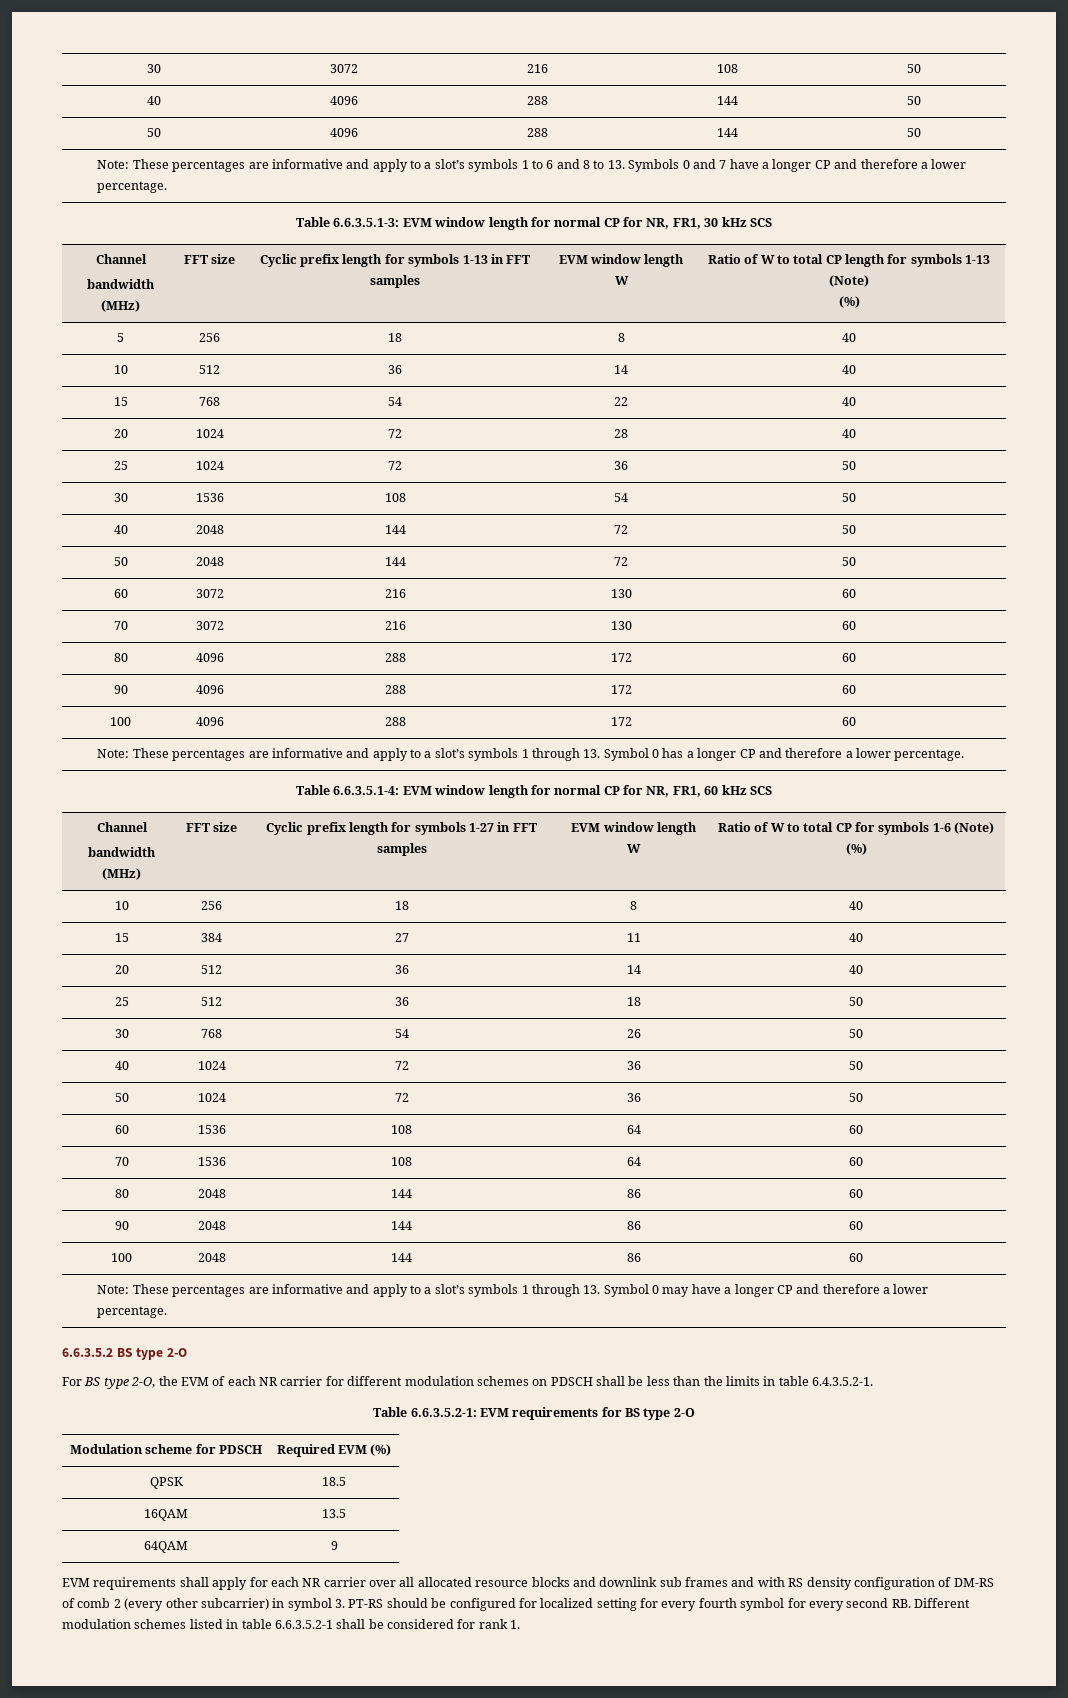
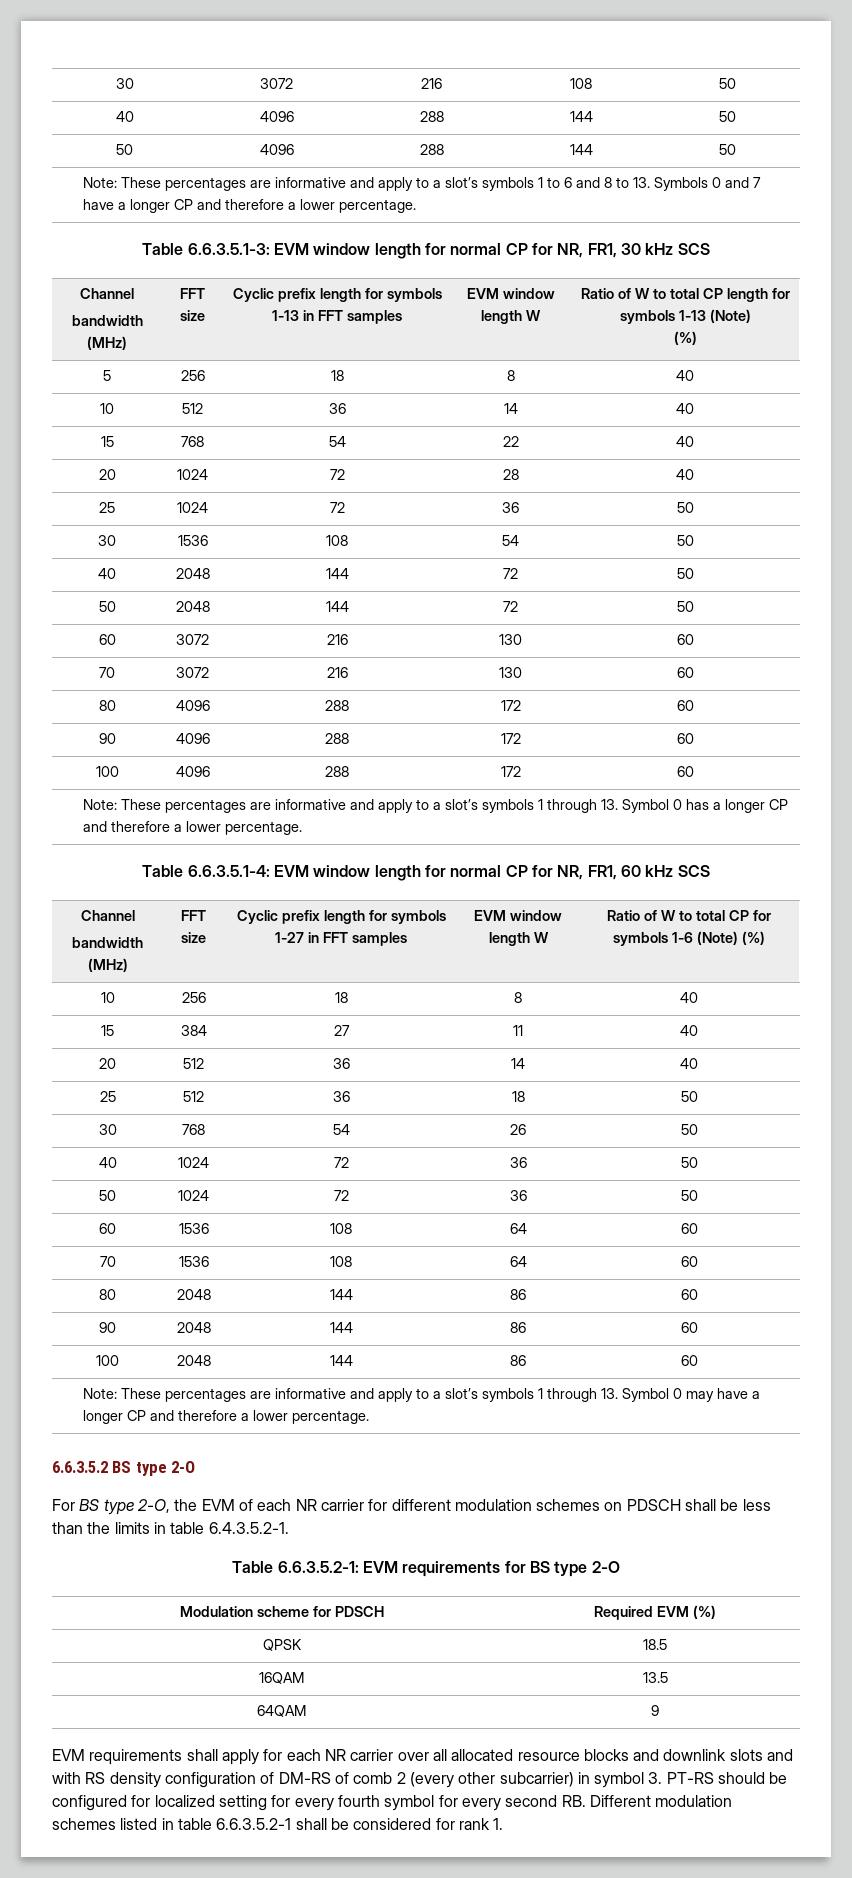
- EVM requirements shall apply for each NR carrier over all allocated resource blocks and downlink sub frames and with RS density configuration of DM-RS of comb 2 (every other subcarrier) in symbol 3. PT-RS should be configured for localized setting for every fourth symbol for every second RB. Different modulation schemes listed in table 6.6.3.5.2-1 shall be considered for rank 1.
+ EVM requirements shall apply for each NR carrier over all allocated resource blocks and downlink slots and with RS density configuration of DM-RS of comb 2 (every other subcarrier) in symbol 3. PT-RS should be configured for localized setting for every fourth symbol for every second RB. Different modulation schemes listed in table 6.6.3.5.2-1 shall be considered for rank 1.

